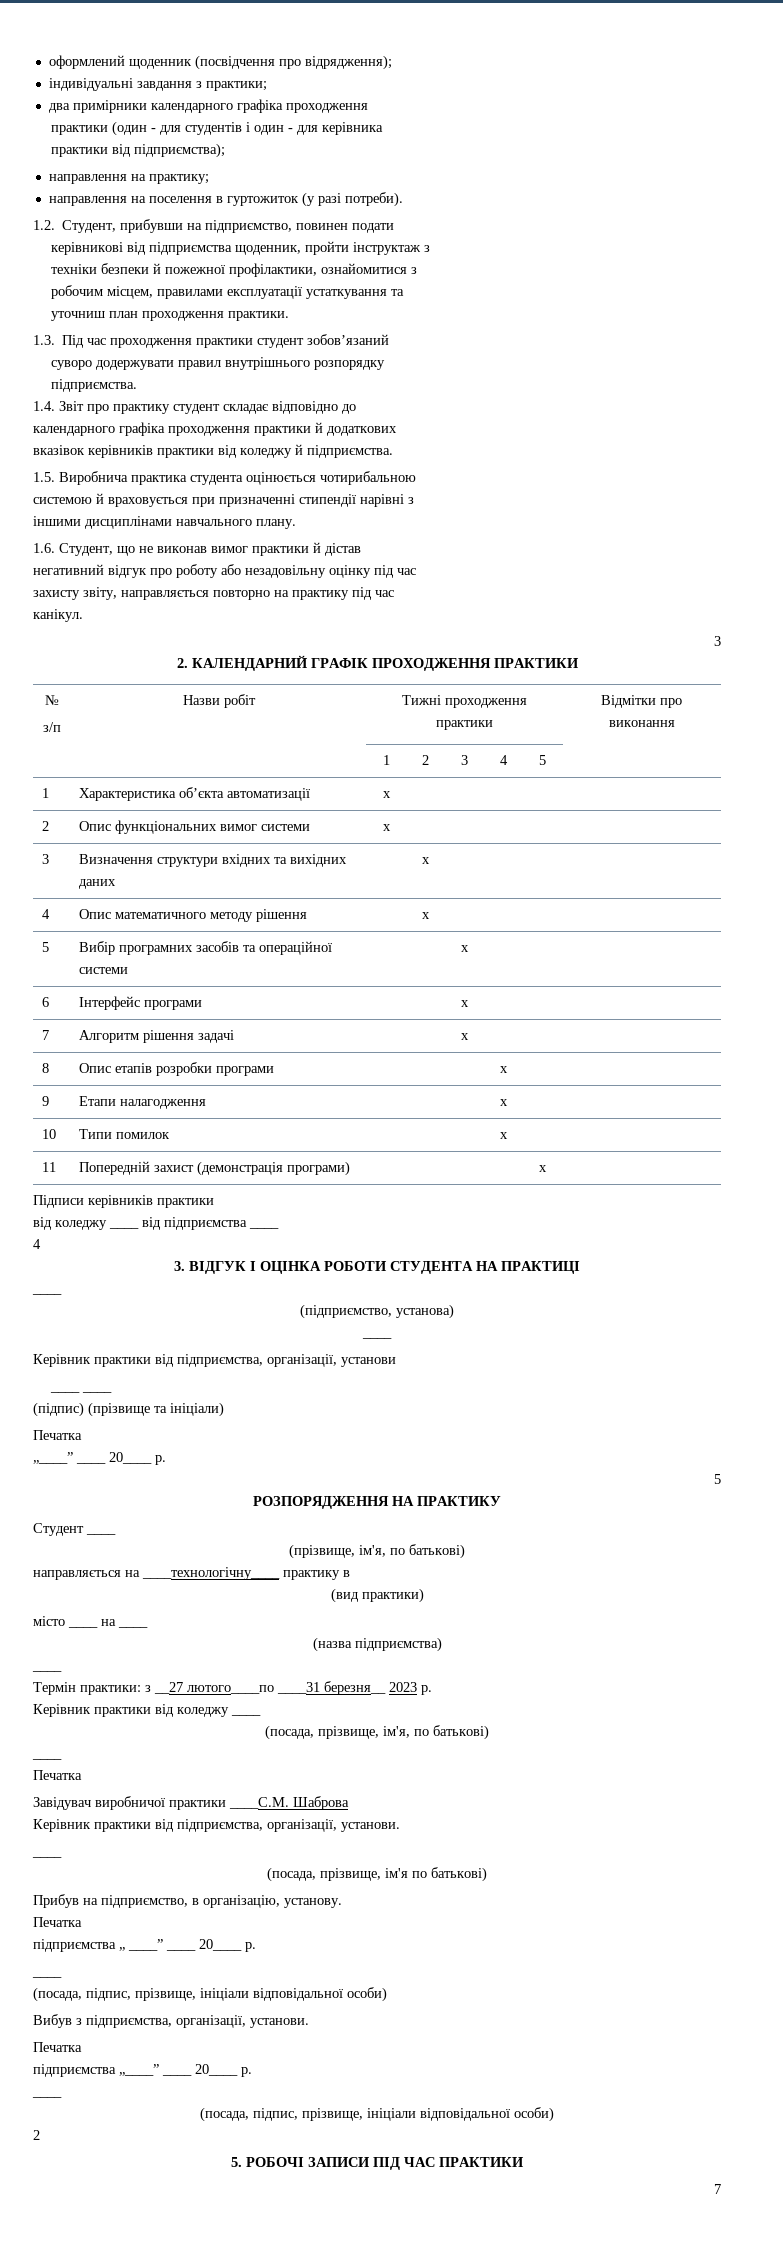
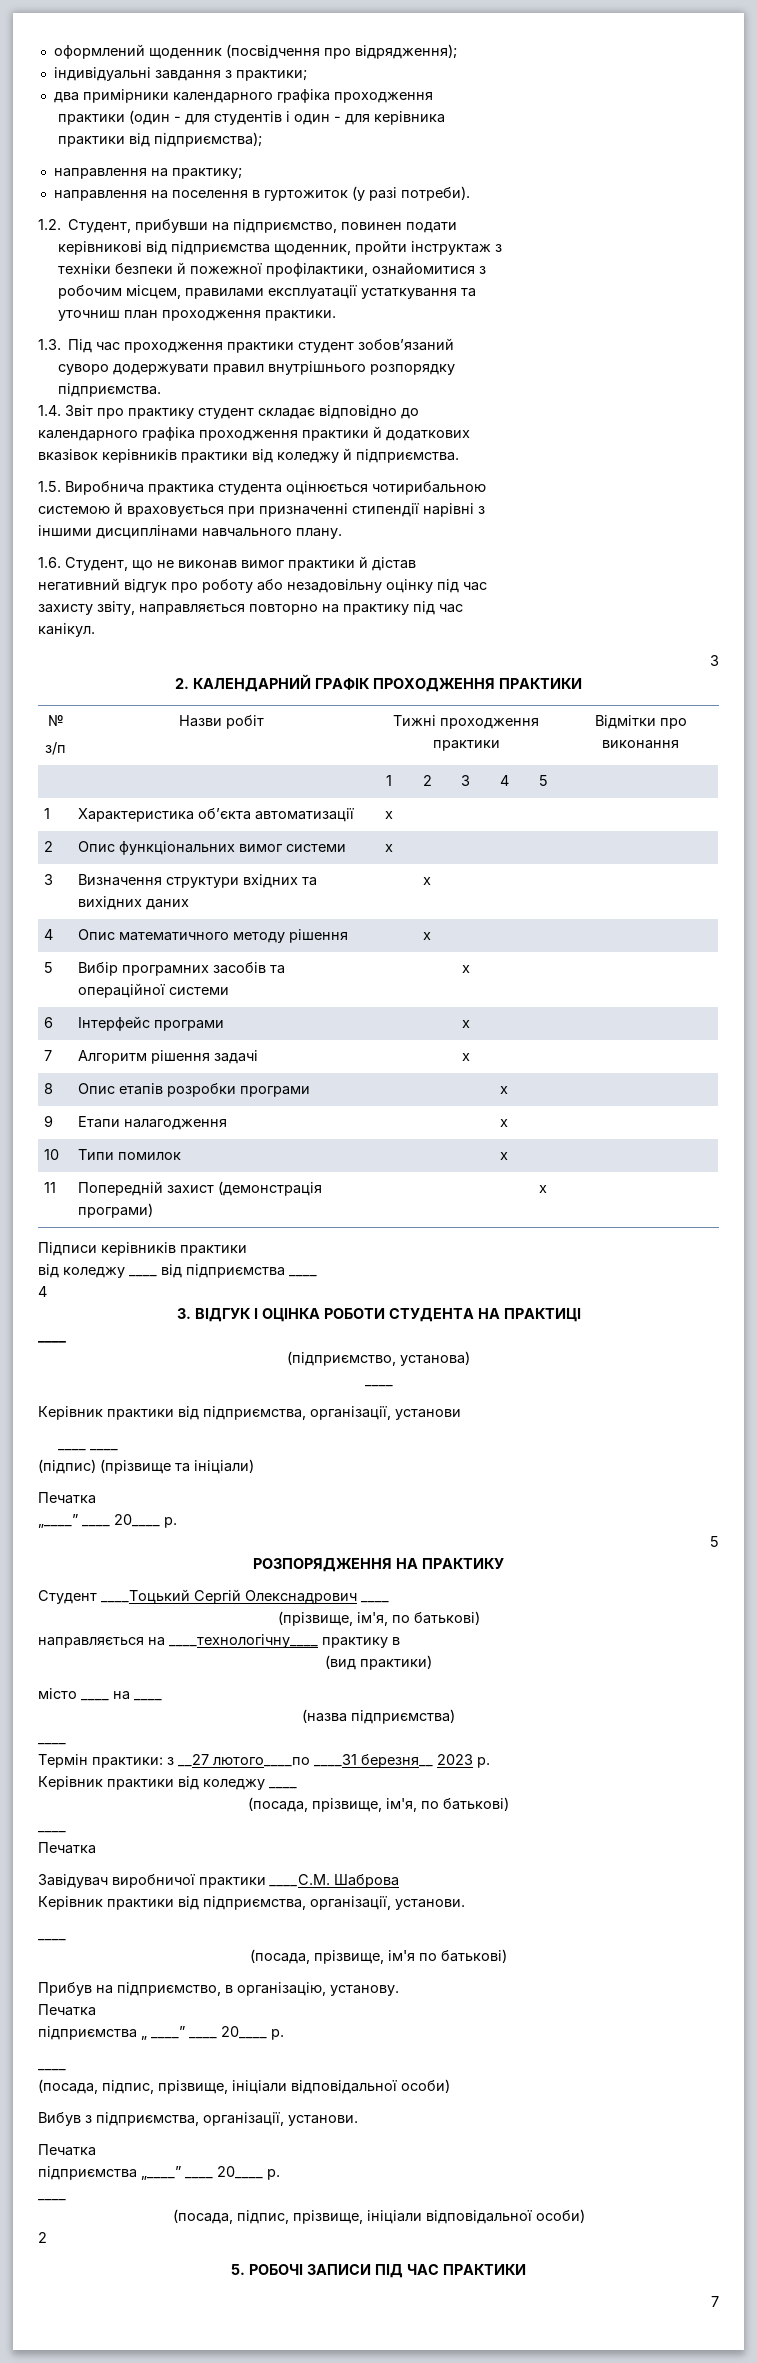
- Студент ____
+ Студент ____Тоцький Сергій Олекснадрович ____

